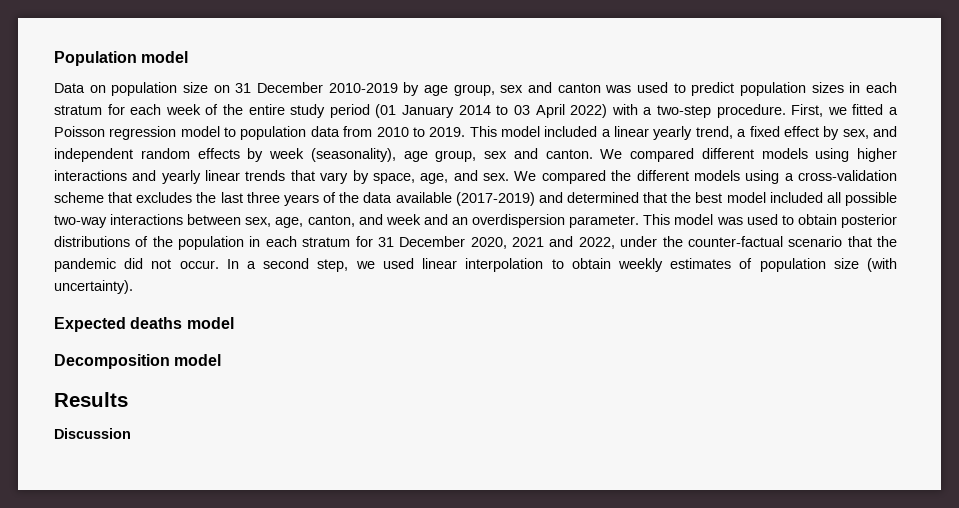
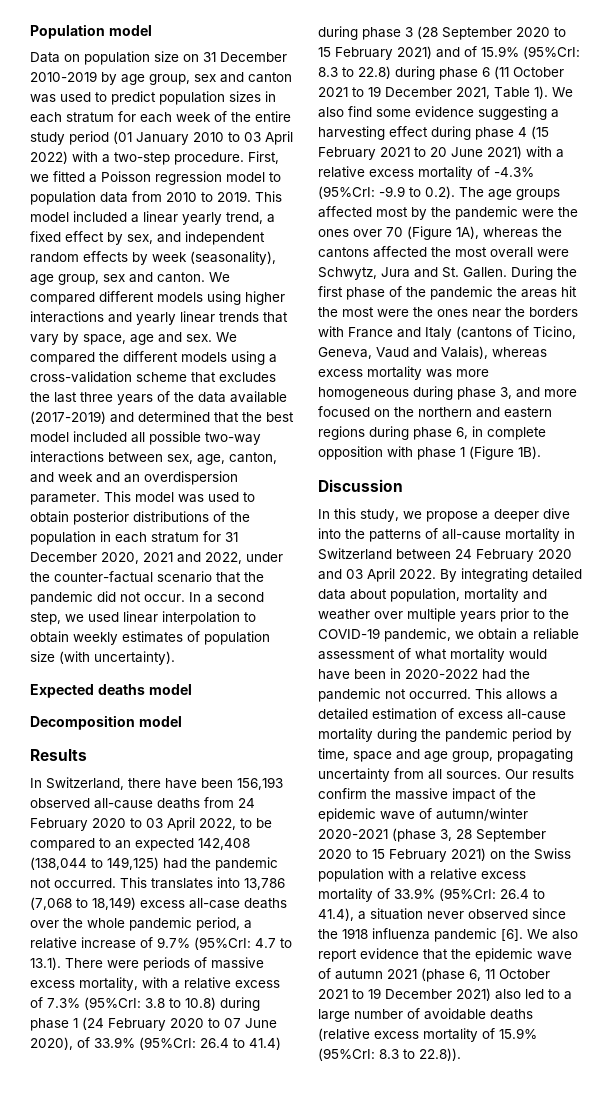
- Data on population size on 31 December 2010-2019 by age group, sex and canton was used to predict population sizes in each stratum for each week of the entire study period (01 January 2014 to 03 April 2022) with a two-step procedure.
+ Data on population size on 31 December 2010-2019 by age group, sex and canton was used to predict population sizes in each stratum for each week of the entire study period (01 January 2010 to 03 April 2022) with a two-step procedure.
- We compared different models using higher interactions and yearly linear trends that vary by space, age, and sex.
+ We compared different models using higher interactions and yearly linear trends that vary by space, age and sex.
+ In Switzerland, there have been 156,193 observed all-cause deaths from 24 February 2020 to 03 April 2022, to be compared to an expected 142,408 (138,044 to 149,125) had the pandemic not occurred. This translates into 13,786 (7,068 to 18,149) excess all-case deaths over the whole pandemic period, a relative increase of 9.7% (95%CrI: 4.7 to 13.1). There were periods of massive excess mortality, with a relative excess of 7.3% (95%CrI: 3.8 to 10.8) during phase 1 (24 February 2020 to 07 June 2020), of 33.9% (95%CrI: 26.4 to 41.4) during phase 3 (28 September 2020 to 15 February 2021) and of 15.9% (95%CrI: 8.3 to 22.8) during phase 6 (11 October 2021 to 19 December 2021, Table 1). We also find some evidence suggesting a harvesting effect during phase 4 (15 February 2021 to 20 June 2021) with a relative excess mortality of -4.3% (95%CrI: -9.9 to 0.2). The age groups affected most by the pandemic were the ones over 70 (Figure 1A), whereas the cantons affected the most overall were Schwytz, Jura and St. Gallen. During the first phase of the pandemic the areas hit the most were the ones near the borders with France and Italy (cantons of Ticino, Geneva, Vaud and Valais), whereas excess mortality was more homogeneous during phase 3, and more focused on the northern and eastern regions during phase 6, in complete opposition with phase 1 (Figure 1B).
  Discussion
+ In this study, we propose a deeper dive into the patterns of all-cause mortality in Switzerland between 24 February 2020 and 03 April 2022. By integrating detailed data about population, mortality and weather over multiple years prior to the COVID-19 pandemic, we obtain a reliable assessment of what mortality would have been in 2020-2022 had the pandemic not occurred. This allows a detailed estimation of excess all-cause mortality during the pandemic period by time, space and age group, propagating uncertainty from all sources. Our results confirm the massive impact of the epidemic wave of autumn/winter 2020-2021 (phase 3, 28 September 2020 to 15 February 2021) on the Swiss population with a relative excess mortality of 33.9% (95%CrI: 26.4 to 41.4), a situation never observed since the 1918 influenza pandemic [6]. We also report evidence that the epidemic wave of autumn 2021 (phase 6, 11 October 2021 to 19 December 2021) also led to a large number of avoidable deaths (relative excess mortality of 15.9% (95%CrI: 8.3 to 22.8)).

